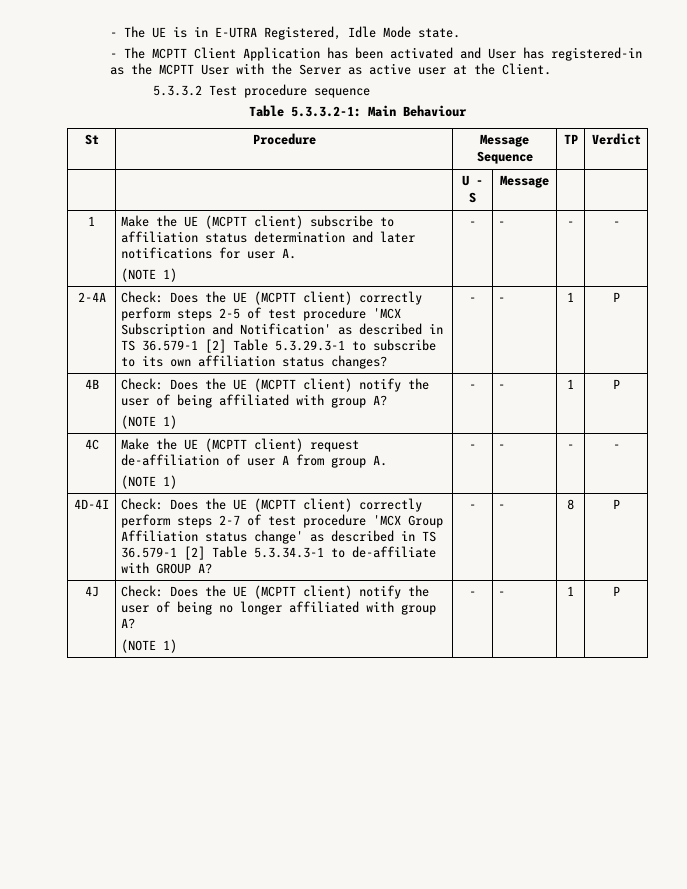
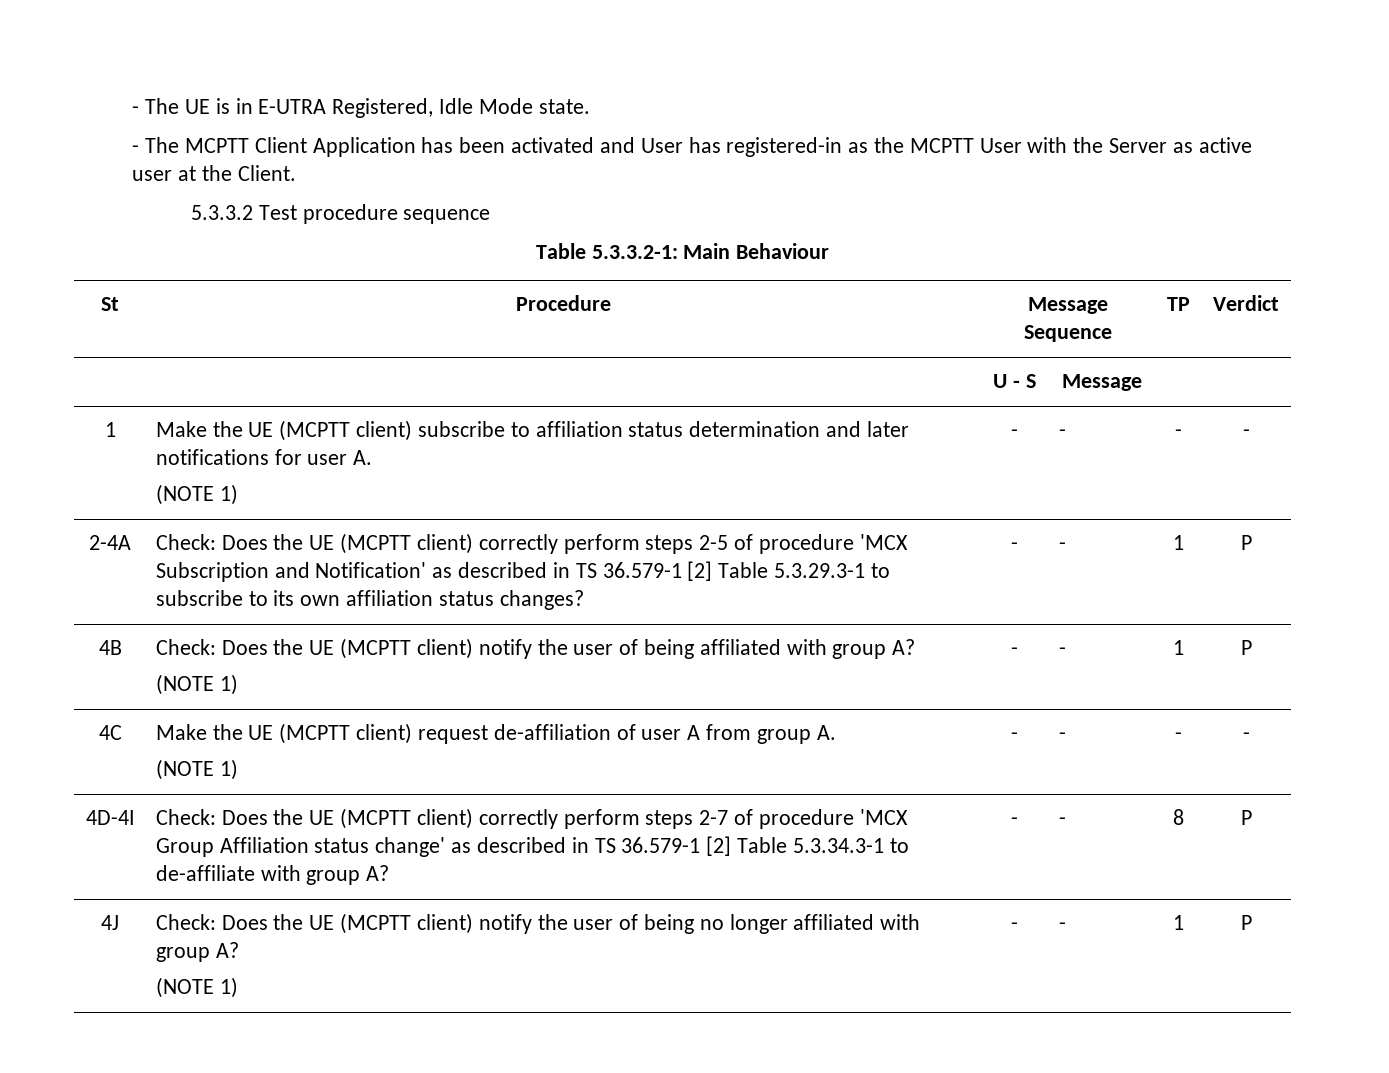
- 2-4A | Check: Does the UE (MCPTT client) correctly perform steps 2-5 of test procedure 'MCX Subscription and Notification' as described in TS 36.579-1 [2] Table 5.3.29.3-1 to subscribe to its own affiliation status changes? | - | - | 1 | P
+ 2-4A | Check: Does the UE (MCPTT client) correctly perform steps 2-5 of procedure 'MCX Subscription and Notification' as described in TS 36.579-1 [2] Table 5.3.29.3-1 to subscribe to its own affiliation status changes? | - | - | 1 | P
- 4D-4I | Check: Does the UE (MCPTT client) correctly perform steps 2-7 of test procedure 'MCX Group Affiliation status change' as described in TS 36.579-1 [2] Table 5.3.34.3-1 to de-affiliate with GROUP A? | - | - | 8 | P
+ 4D-4I | Check: Does the UE (MCPTT client) correctly perform steps 2-7 of procedure 'MCX Group Affiliation status change' as described in TS 36.579-1 [2] Table 5.3.34.3-1 to de-affiliate with group A? | - | - | 8 | P

